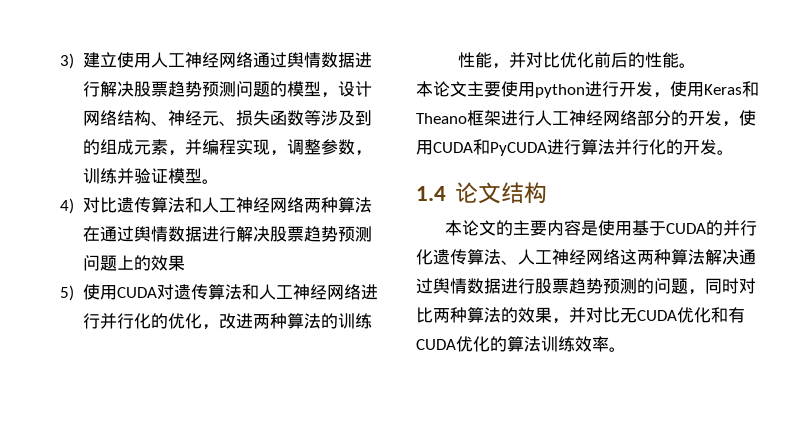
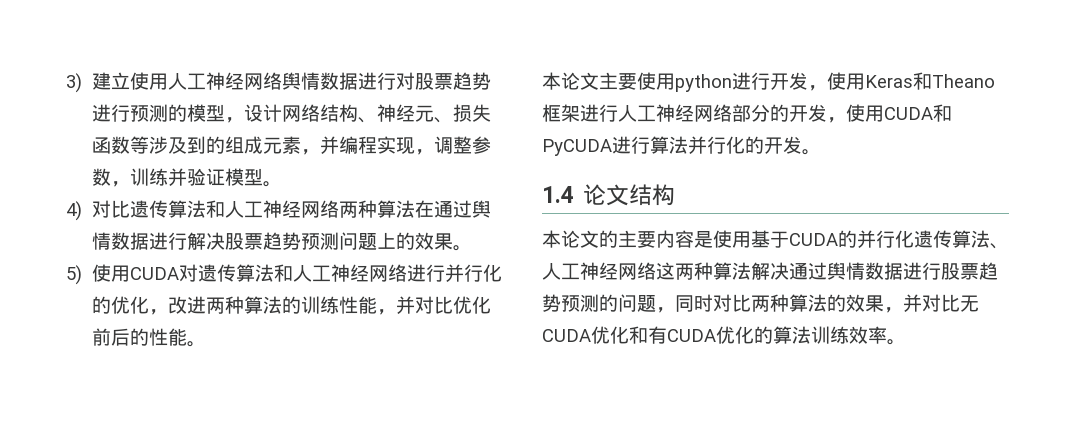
- 3)建立使用人工神经网络通过舆情数据进行解决股票趋势预测问题的模型，设计网络结构、神经元、损失函数等涉及到的组成元素，并编程实现，调整参数，训练并验证模型。
+ 3)建立使用人工神经网络舆情数据进行对股票趋势进行预测的模型，设计网络结构、神经元、损失函数等涉及到的组成元素，并编程实现，调整参数，训练并验证模型。
- 4)对比遗传算法和人工神经网络两种算法在通过舆情数据进行解决股票趋势预测问题上的效果
+ 4)对比遗传算法和人工神经网络两种算法在通过舆情数据进行解决股票趋势预测问题上的效果。

